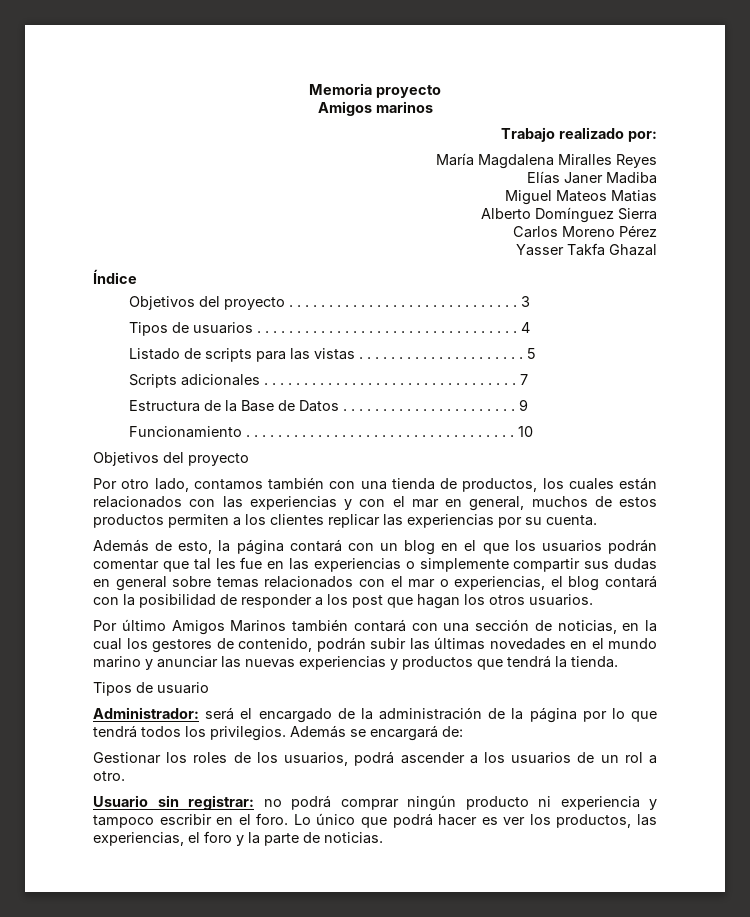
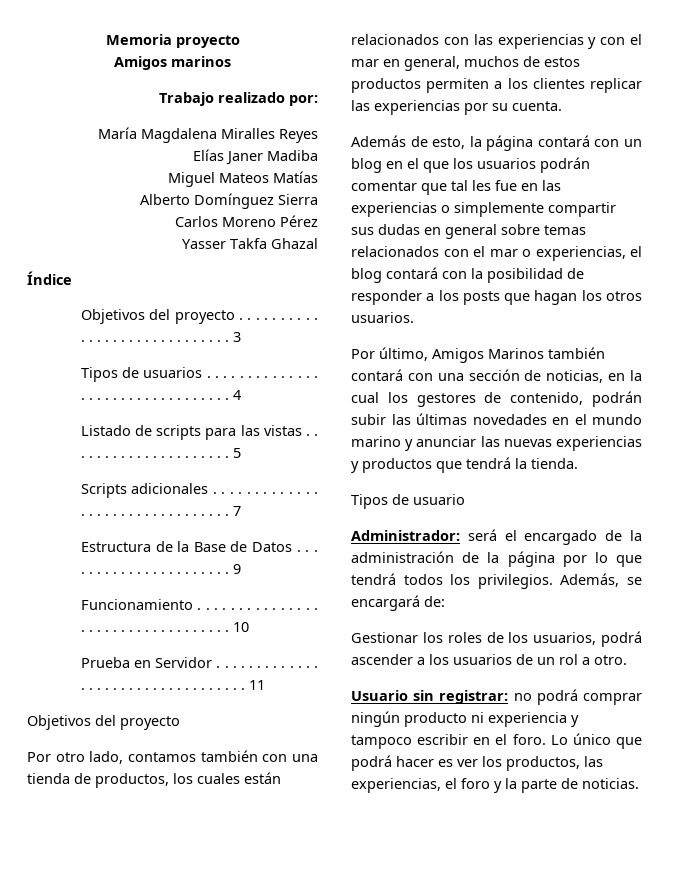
- Miguel Mateos Matias
+ Miguel Mateos Matías
+ Prueba en Servidor . . . . . . . . . . . . . . . . . . . . . . . . . . . . . . . . . . 11
- Además de esto, la página contará con un blog en el que los usuarios podrán comentar que tal les fue en las experiencias o simplemente compartir sus dudas en general sobre temas relacionados con el mar o experiencias, el blog contará con la posibilidad de responder a los post que hagan los otros usuarios.
+ Además de esto, la página contará con un blog en el que los usuarios podrán comentar que tal les fue en las experiencias o simplemente compartir sus dudas en general sobre temas relacionados con el mar o experiencias, el blog contará con la posibilidad de responder a los posts que hagan los otros usuarios.
- Por último Amigos Marinos también contará con una sección de noticias, en la cual los gestores de contenido, podrán subir las últimas novedades en el mundo marino y anunciar las nuevas experiencias y productos que tendrá la tienda.
+ Por último, Amigos Marinos también contará con una sección de noticias, en la cual los gestores de contenido, podrán subir las últimas novedades en el mundo marino y anunciar las nuevas experiencias y productos que tendrá la tienda.
- Además se encargará de:
+ Además, se encargará de:

